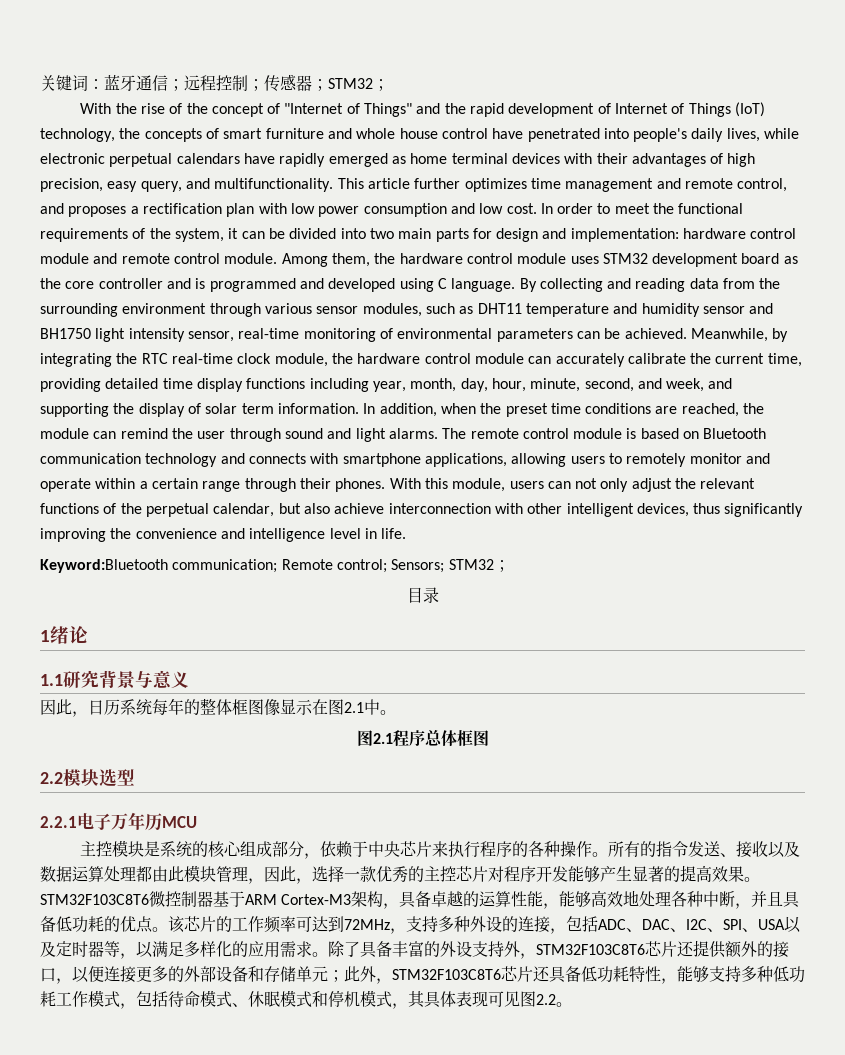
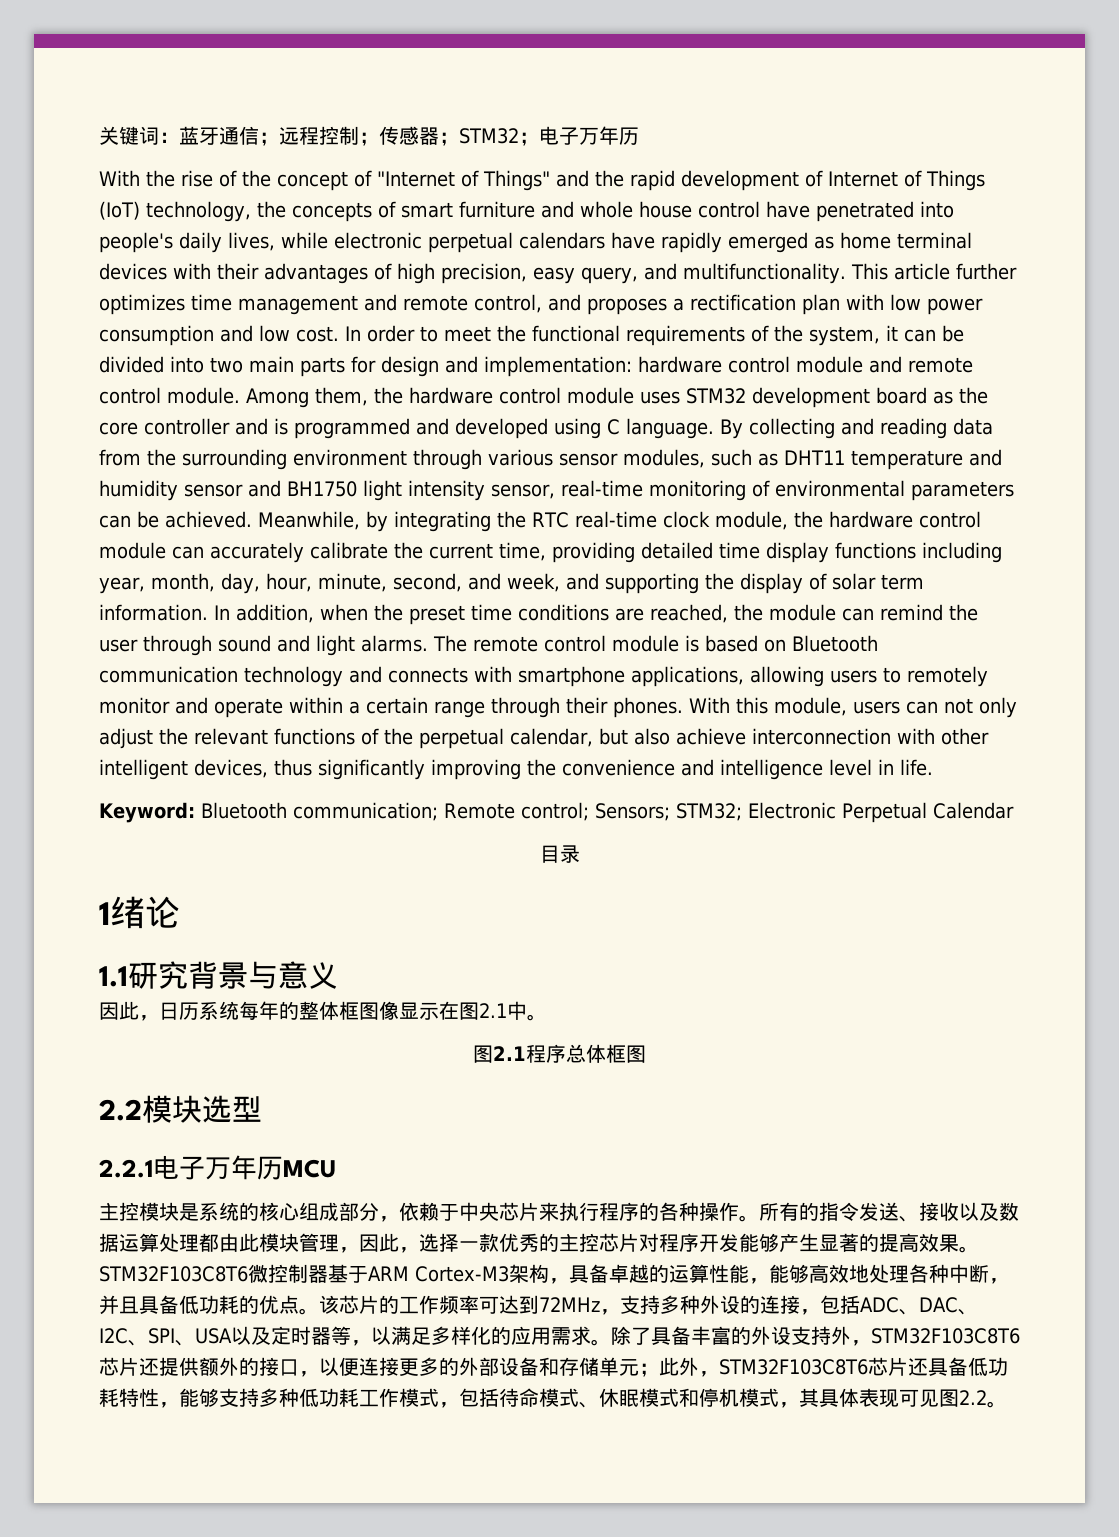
- 关键词：蓝牙通信；远程控制；传感器；STM32；
+ 关键词：蓝牙通信；远程控制；传感器；STM32；电子万年历
- Keyword:Bluetooth communication; Remote control; Sensors; STM32；
+ Keyword: Bluetooth communication; Remote control; Sensors; STM32; Electronic Perpetual Calendar

